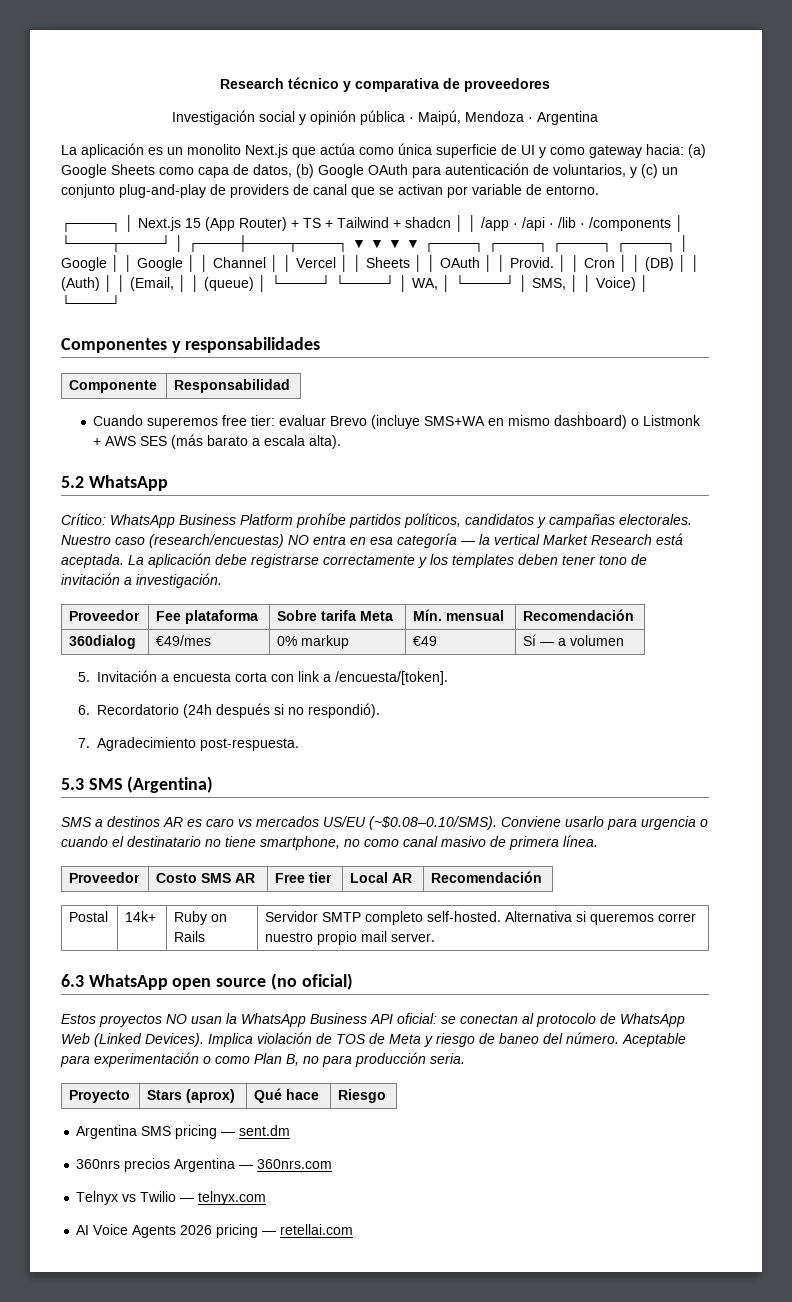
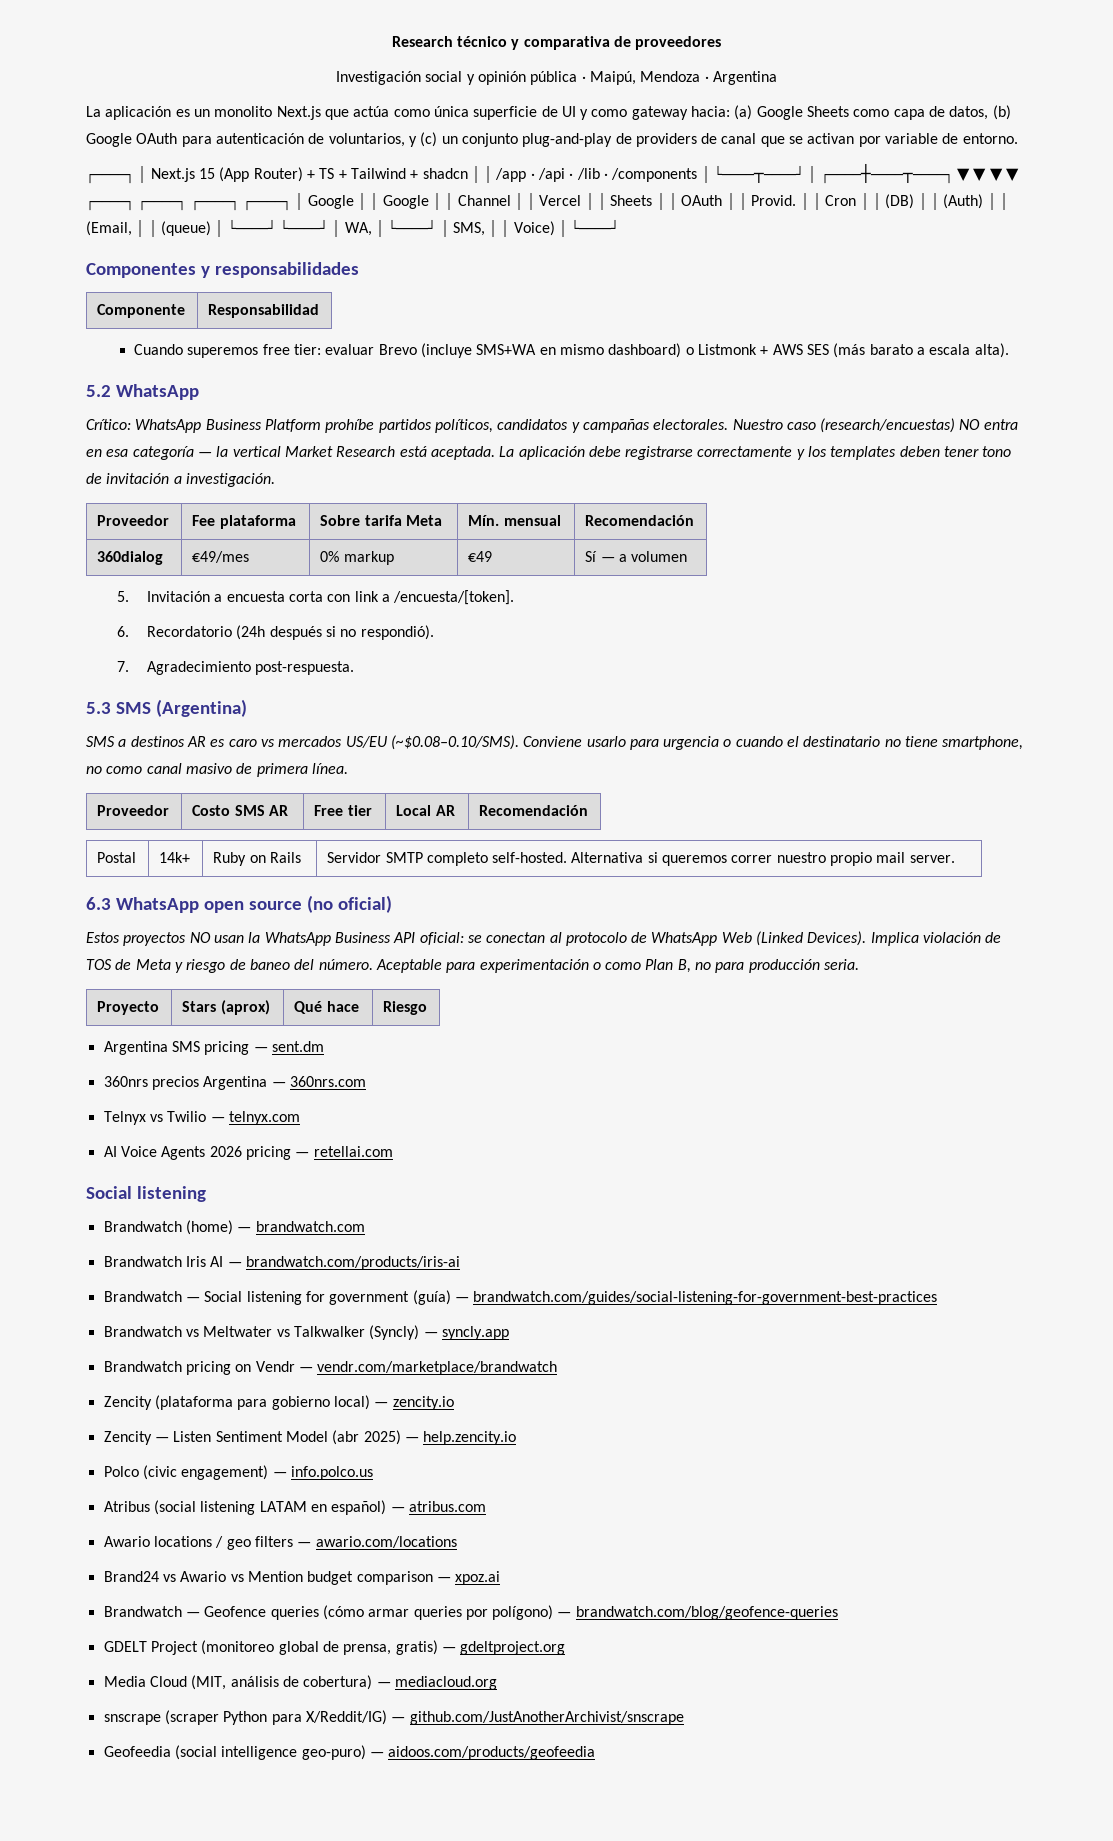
  AI Voice Agents 2026 pricing — retellai.com
+ Social listening
+ Brandwatch (home) — brandwatch.com
+ Brandwatch Iris AI — brandwatch.com/products/iris-ai
+ Brandwatch — Social listening for government (guía) — brandwatch.com/guides/social-listening-for-government-best-practices
+ Brandwatch vs Meltwater vs Talkwalker (Syncly) — syncly.app
+ Brandwatch pricing on Vendr — vendr.com/marketplace/brandwatch
+ Zencity (plataforma para gobierno local) — zencity.io
+ Zencity — Listen Sentiment Model (abr 2025) — help.zencity.io
+ Polco (civic engagement) — info.polco.us
+ Atribus (social listening LATAM en español) — atribus.com
+ Awario locations / geo filters — awario.com/locations
+ Brand24 vs Awario vs Mention budget comparison — xpoz.ai
+ Brandwatch — Geofence queries (cómo armar queries por polígono) — brandwatch.com/blog/geofence-queries
+ GDELT Project (monitoreo global de prensa, gratis) — gdeltproject.org
+ Media Cloud (MIT, análisis de cobertura) — mediacloud.org
+ snscrape (scraper Python para X/Reddit/IG) — github.com/JustAnotherArchivist/snscrape
+ Geofeedia (social intelligence geo-puro) — aidoos.com/products/geofeedia

